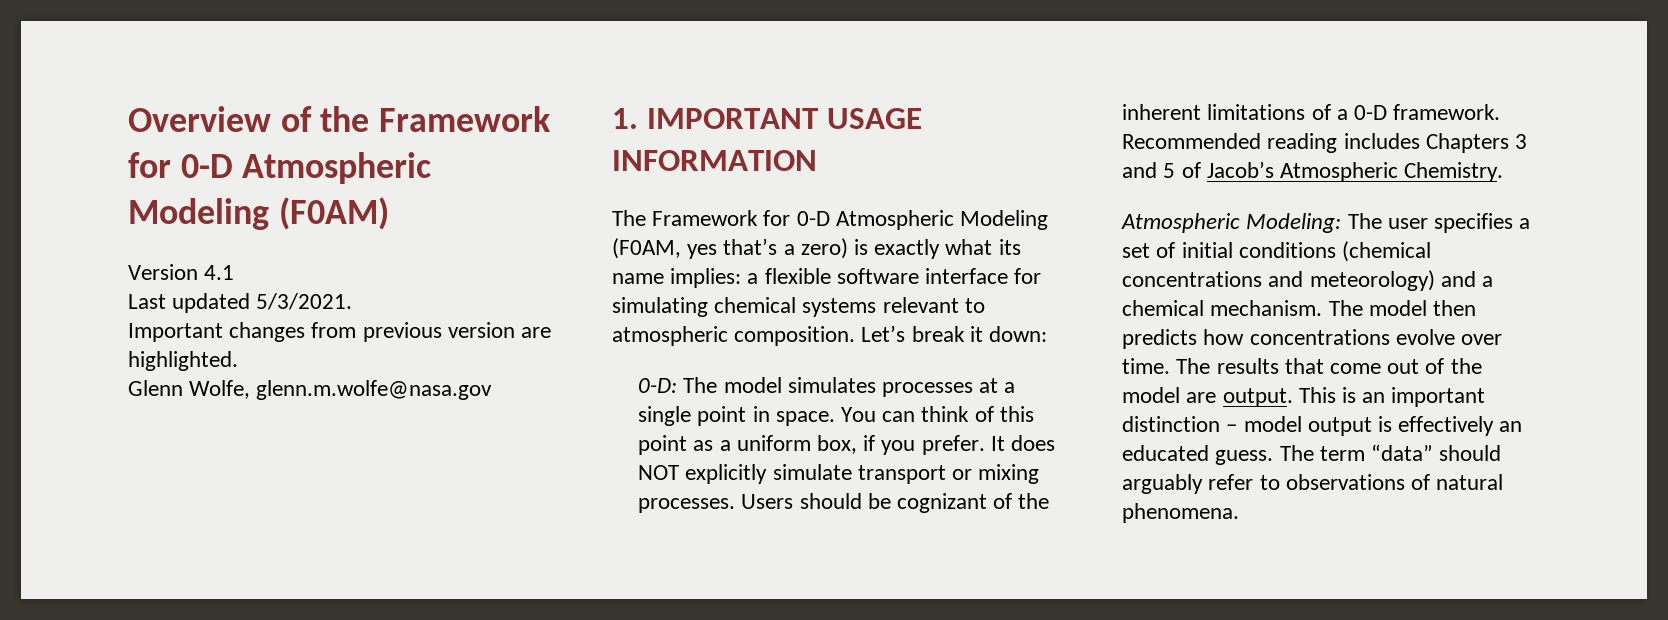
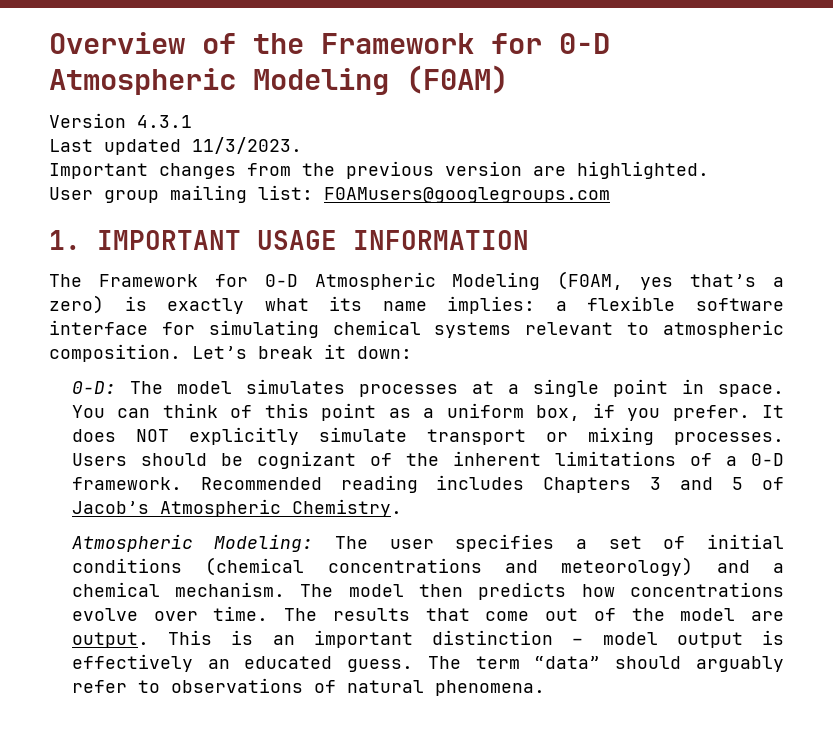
- Version 4.1
+ Version 4.3.1
- Last updated 5/3/2021.
+ Last updated 11/3/2023.
- Important changes from previous version are highlighted.
+ Important changes from the previous version are highlighted.
- Glenn Wolfe, glenn.m.wolfe@nasa.gov
+ User group mailing list: F0AMusers@googlegroups.com

